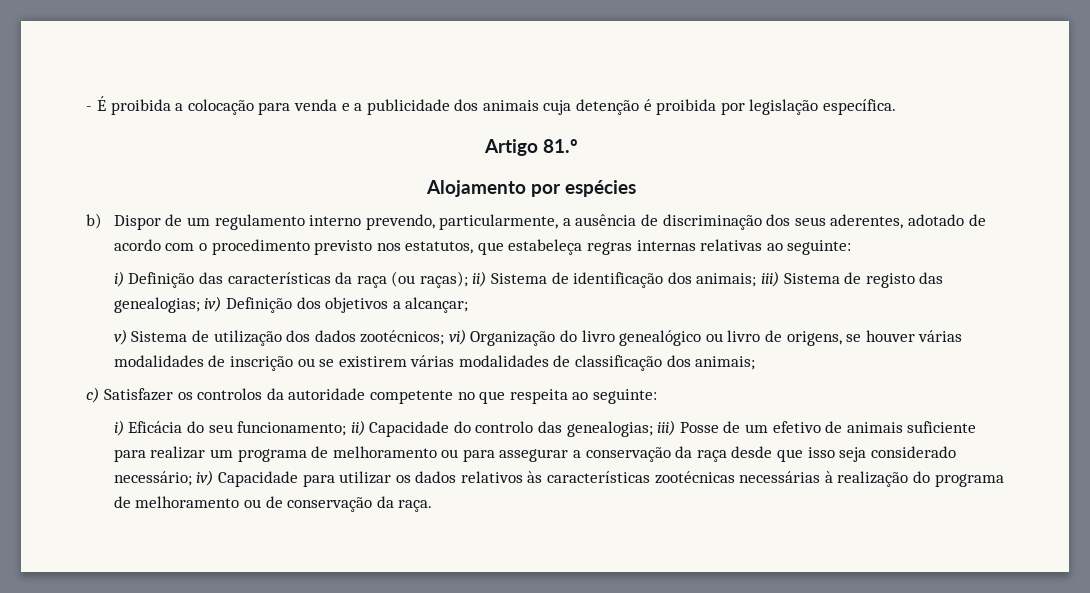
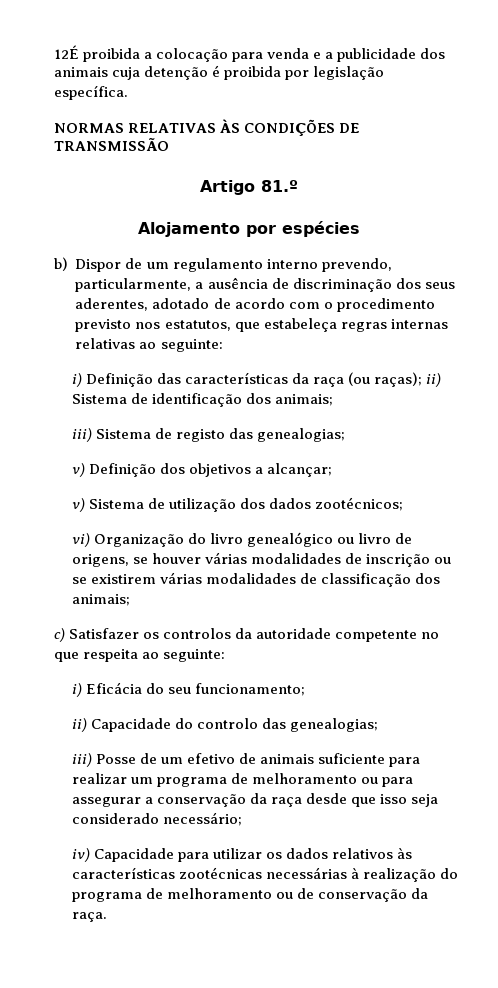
- - É proibida a colocação para venda e a publicidade dos animais cuja detenção é proibida por legislação específica.
+ 12É proibida a colocação para venda e a publicidade dos animais cuja detenção é proibida por legislação específica.
+ NORMAS RELATIVAS ÀS CONDIÇÕES DE TRANSMISSÃO
- i) Definição das características da raça (ou raças); ii) Sistema de identificação dos animais; iii) Sistema de registo das genealogias; iv) Definição dos objetivos a alcançar;
+ i) Definição das características da raça (ou raças); ii) Sistema de identificação dos animais;
+ iii) Sistema de registo das genealogias;
+ v) Definição dos objetivos a alcançar;
- v) Sistema de utilização dos dados zootécnicos; vi) Organização do livro genealógico ou livro de origens, se houver várias modalidades de inscrição ou se existirem várias modalidades de classificação dos animais;
+ v) Sistema de utilização dos dados zootécnicos;
+ vi) Organização do livro genealógico ou livro de origens, se houver várias modalidades de inscrição ou se existirem várias modalidades de classificação dos animais;
- i) Eficácia do seu funcionamento; ii) Capacidade do controlo das genealogias; iii) Posse de um efetivo de animais suficiente para realizar um programa de melhoramento ou para assegurar a conservação da raça desde que isso seja considerado necessário; iv) Capacidade para utilizar os dados relativos às características zootécnicas necessárias à realização do programa de melhoramento ou de conservação da raça.
+ i) Eficácia do seu funcionamento;
+ ii) Capacidade do controlo das genealogias;
+ iii) Posse de um efetivo de animais suficiente para realizar um programa de melhoramento ou para assegurar a conservação da raça desde que isso seja considerado necessário;
+ iv) Capacidade para utilizar os dados relativos às características zootécnicas necessárias à realização do programa de melhoramento ou de conservação da raça.

